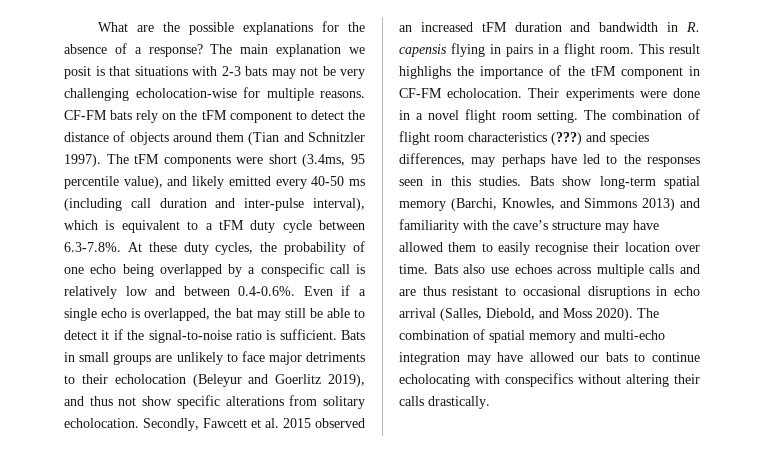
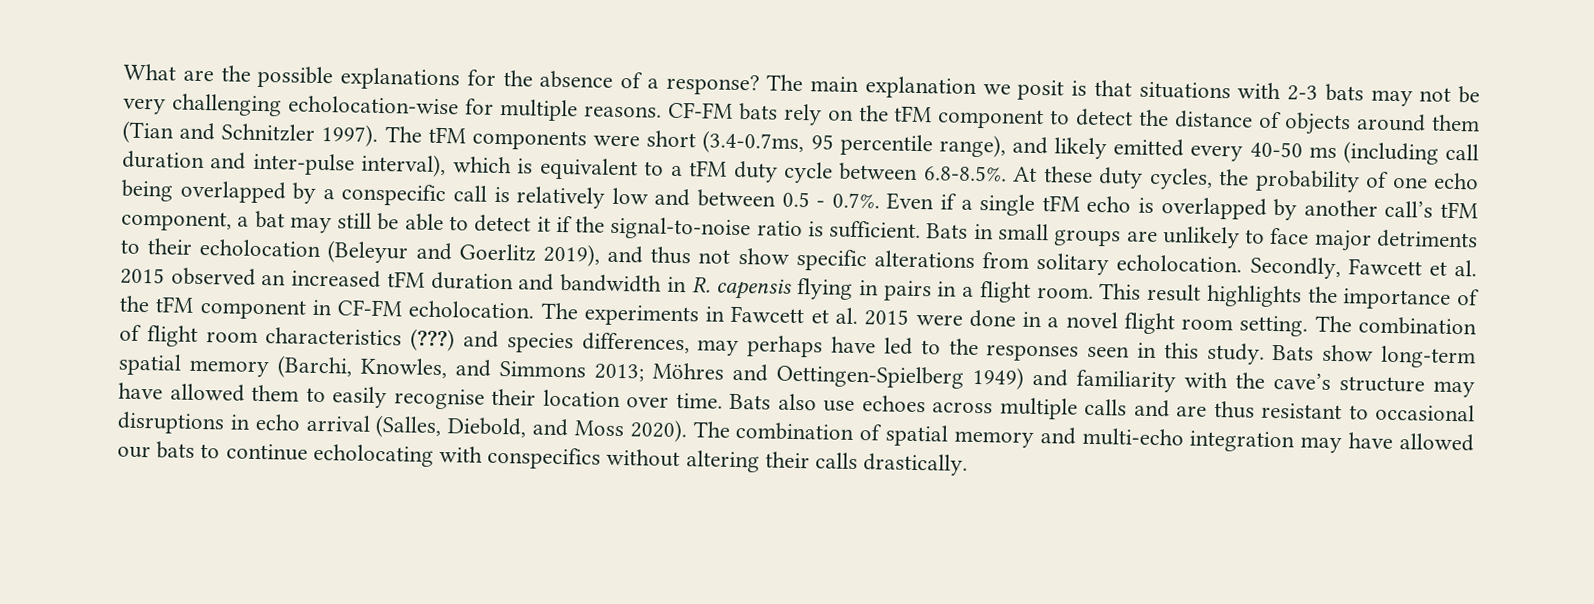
- The tFM components were short (3.4ms, 95 percentile value), and likely emitted every 40-50 ms (including call duration and inter-pulse interval), which is equivalent to a tFM duty cycle between 6.3-7.8%. At these duty cycles, the probability of one echo being overlapped by a conspecific call is relatively low and between 0.4-0.6%. Even if a single echo is overlapped, the bat may still be able to detect it if the signal-to-noise ratio is sufficient.
+ The tFM components were short (3.4-0.7ms, 95 percentile range), and likely emitted every 40-50 ms (including call duration and inter-pulse interval), which is equivalent to a tFM duty cycle between 6.8-8.5%. At these duty cycles, the probability of one echo being overlapped by a conspecific call is relatively low and between 0.5 - 0.7%. Even if a single tFM echo is overlapped by another call’s tFM component, a bat may still be able to detect it if the signal-to-noise ratio is sufficient.
- This result highlighs the importance of the tFM component in CF-FM echolocation.
+ This result highlights the importance of the tFM component in CF-FM echolocation.
- Their experiments were done in a novel flight room setting.
+ The experiments in Fawcett et al. 2015 were done in a novel flight room setting.
- The combination of flight room characteristics (???) and species differences, may perhaps have led to the responses seen in this studies.
+ The combination of flight room characteristics (???) and species differences, may perhaps have led to the responses seen in this study.
- Bats show long-term spatial memory (Barchi, Knowles, and Simmons 2013) and familiarity with the cave’s structure may have allowed them to easily recognise their location over time.
+ Bats show long-term spatial memory (Barchi, Knowles, and Simmons 2013; Möhres and Oettingen-Spielberg 1949) and familiarity with the cave’s structure may have allowed them to easily recognise their location over time.

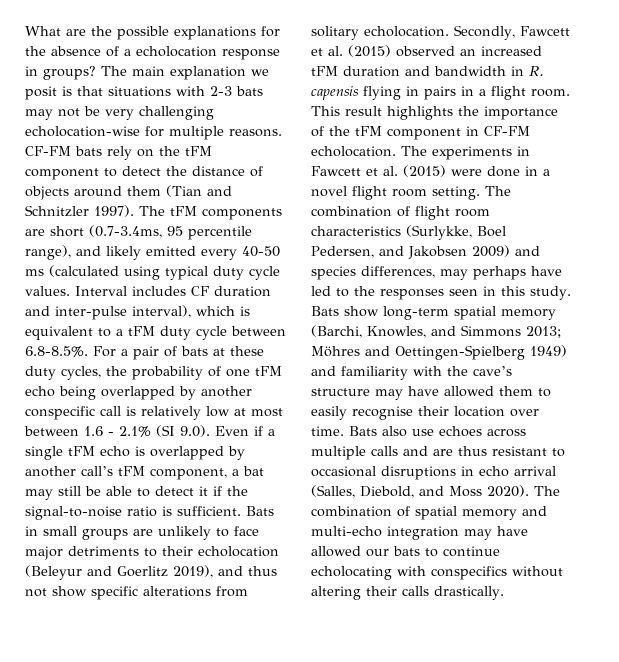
- What are the possible explanations for the absence of a response?
+ What are the possible explanations for the absence of a echolocation response in groups?
- The tFM components were short (3.4-0.7ms, 95 percentile range), and likely emitted every 40-50 ms (including call duration and inter-pulse interval), which is equivalent to a tFM duty cycle between 6.8-8.5%. At these duty cycles, the probability of one echo being overlapped by a conspecific call is relatively low and between 0.5 - 0.7%. Even if a single tFM echo is overlapped by another call’s tFM component, a bat may still be able to detect it if the signal-to-noise ratio is sufficient.
+ The tFM components are short (0.7-3.4ms, 95 percentile range), and likely emitted every 40-50 ms (calculated using typical duty cycle values. Interval includes CF duration and inter-pulse interval), which is equivalent to a tFM duty cycle between 6.8-8.5%. For a pair of bats at these duty cycles, the probability of one tFM echo being overlapped by another conspecific call is relatively low at most between 1.6 - 2.1% (SI 9.0). Even if a single tFM echo is overlapped by another call’s tFM component, a bat may still be able to detect it if the signal-to-noise ratio is sufficient.
- Secondly, Fawcett et al. 2015 observed an increased tFM duration and bandwidth in R. capensis flying in pairs in a flight room.
+ Secondly, Fawcett et al. (2015) observed an increased tFM duration and bandwidth in R. capensis flying in pairs in a flight room.
- The experiments in Fawcett et al. 2015 were done in a novel flight room setting.
+ The experiments in Fawcett et al. (2015) were done in a novel flight room setting.
- The combination of flight room characteristics (???) and species differences, may perhaps have led to the responses seen in this study.
+ The combination of flight room characteristics (Surlykke, Boel Pedersen, and Jakobsen 2009) and species differences, may perhaps have led to the responses seen in this study.

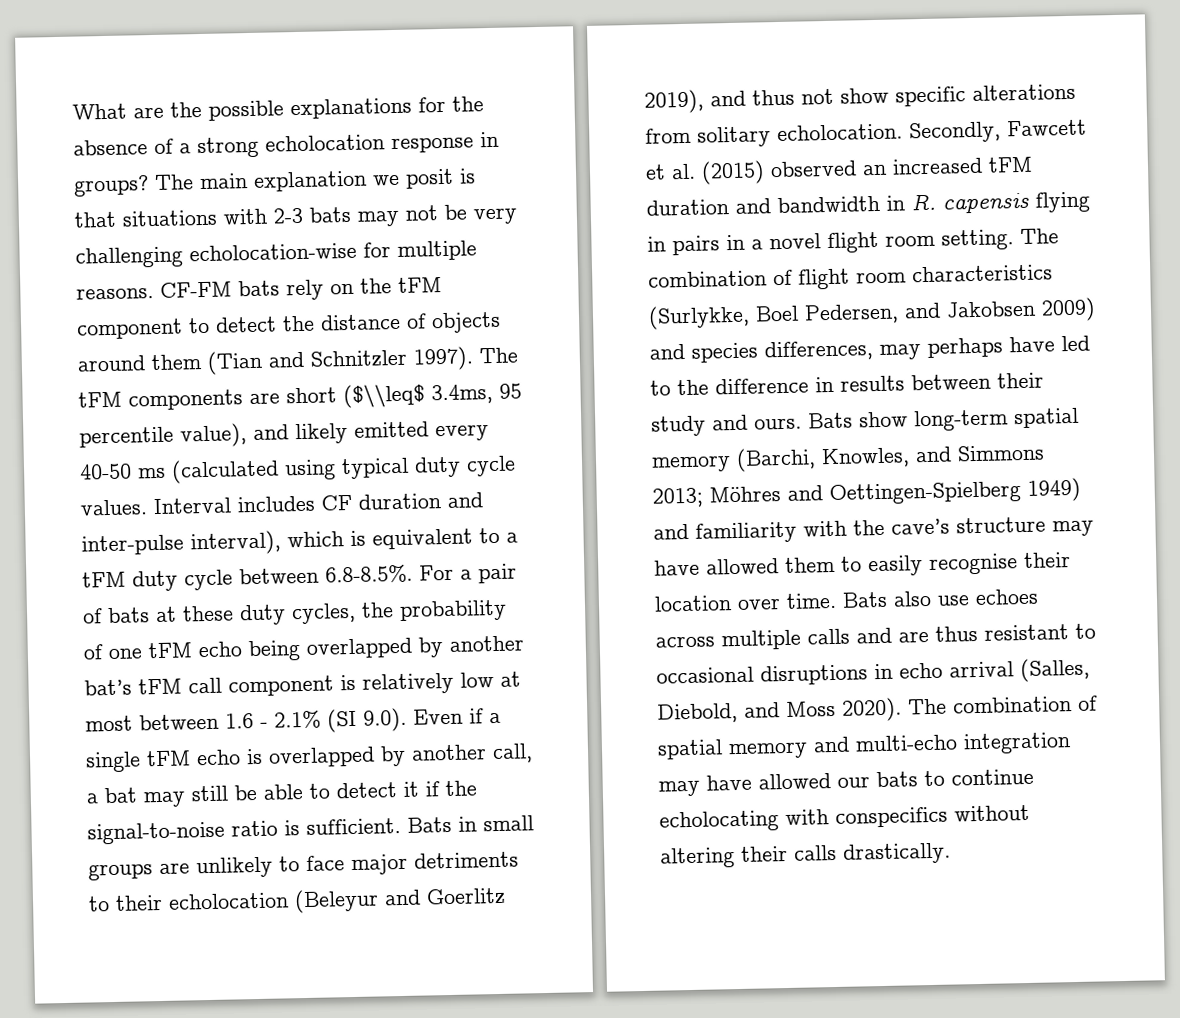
- What are the possible explanations for the absence of a echolocation response in groups?
+ What are the possible explanations for the absence of a strong echolocation response in groups?
- The tFM components are short (0.7-3.4ms, 95 percentile range), and likely emitted every 40-50 ms (calculated using typical duty cycle values.
+ The tFM components are short ($\\leq$ 3.4ms, 95 percentile value), and likely emitted every 40-50 ms (calculated using typical duty cycle values.
- Interval includes CF duration and inter-pulse interval), which is equivalent to a tFM duty cycle between 6.8-8.5%. For a pair of bats at these duty cycles, the probability of one tFM echo being overlapped by another conspecific call is relatively low at most between 1.6 - 2.1% (SI 9.0). Even if a single tFM echo is overlapped by another call’s tFM component, a bat may still be able to detect it if the signal-to-noise ratio is sufficient.
+ Interval includes CF duration and inter-pulse interval), which is equivalent to a tFM duty cycle between 6.8-8.5%. For a pair of bats at these duty cycles, the probability of one tFM echo being overlapped by another bat’s tFM call component is relatively low at most between 1.6 - 2.1% (SI 9.0). Even if a single tFM echo is overlapped by another call, a bat may still be able to detect it if the signal-to-noise ratio is sufficient.
- Secondly, Fawcett et al. (2015) observed an increased tFM duration and bandwidth in R. capensis flying in pairs in a flight room. This result highlights the importance of the tFM component in CF-FM echolocation. The experiments in Fawcett et al. (2015) were done in a novel flight room setting.
+ Secondly, Fawcett et al. (2015) observed an increased tFM duration and bandwidth in R. capensis flying in pairs in a novel flight room setting.
- The combination of flight room characteristics (Surlykke, Boel Pedersen, and Jakobsen 2009) and species differences, may perhaps have led to the responses seen in this study.
+ The combination of flight room characteristics (Surlykke, Boel Pedersen, and Jakobsen 2009) and species differences, may perhaps have led to the difference in results between their study and ours.

